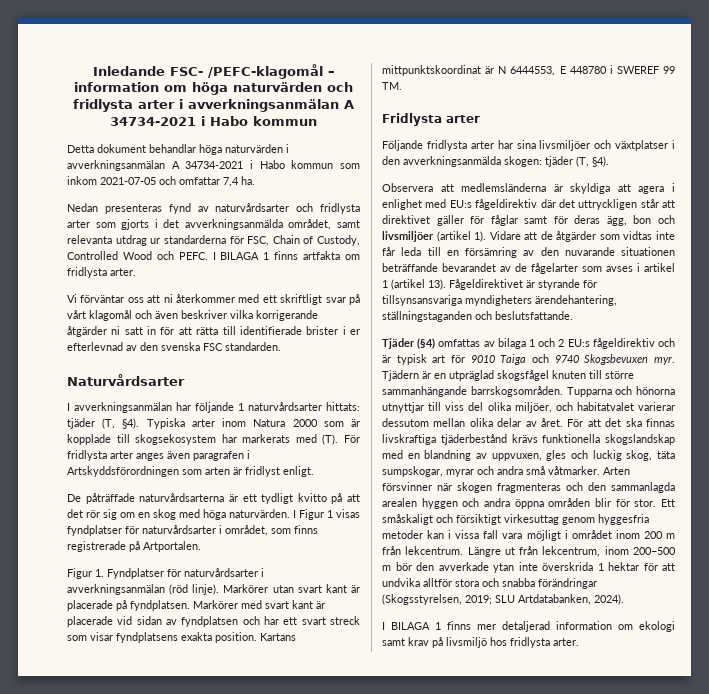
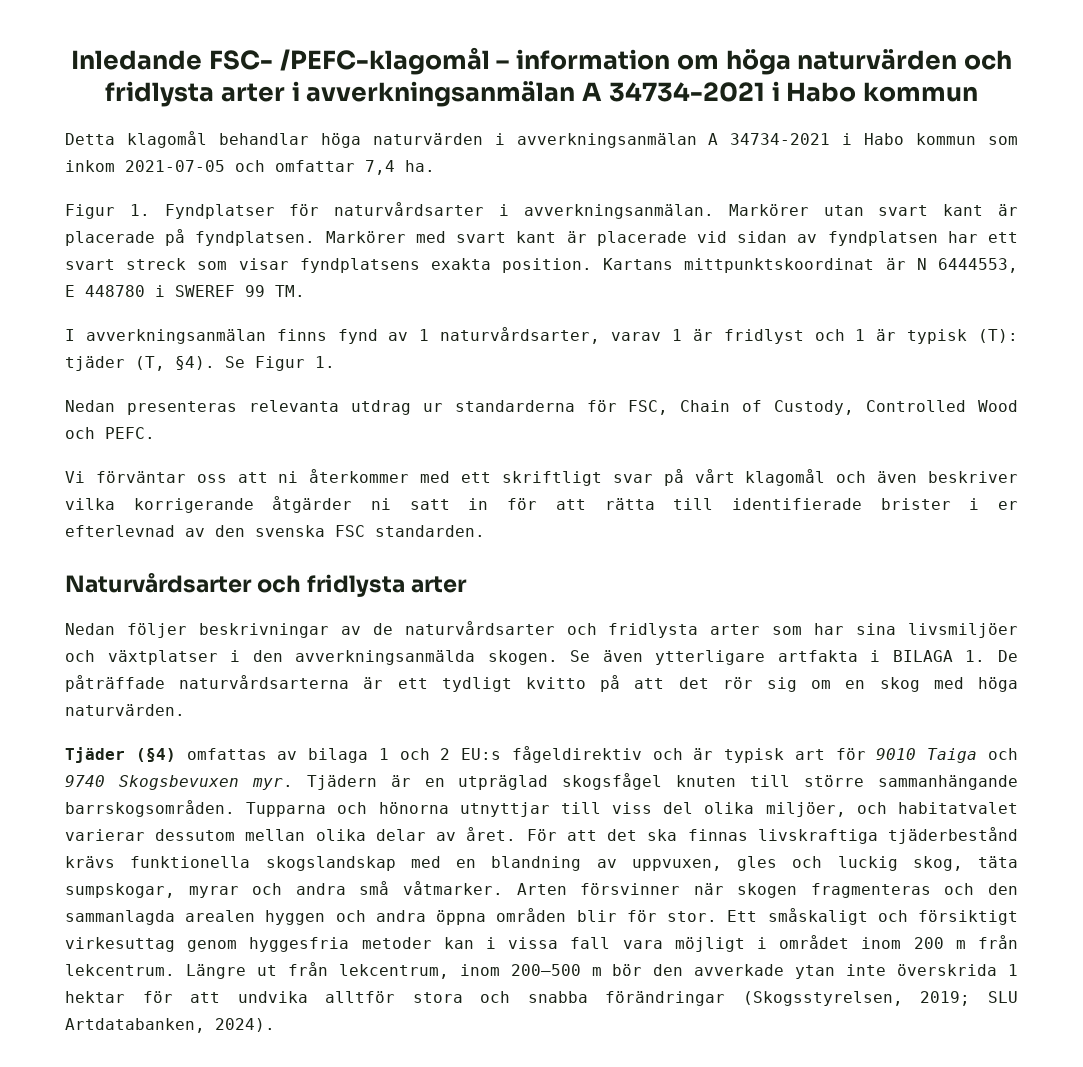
- Detta dokument behandlar höga naturvärden i avverkningsanmälan A 34734-2021 i Habo kommun som inkom 2021-07-05 och omfattar 7,4 ha.
+ Detta klagomål behandlar höga naturvärden i avverkningsanmälan A 34734-2021 i Habo kommun som inkom 2021-07-05 och omfattar 7,4 ha.
- Nedan presenteras fynd av naturvårdsarter och fridlysta arter som gjorts i det avverkningsanmälda området, samt relevanta utdrag ur standarderna för FSC, Chain of Custody, Controlled Wood och PEFC. I BILAGA 1 finns artfakta om fridlysta arter.
+ Figur 1. Fyndplatser för naturvårdsarter i avverkningsanmälan. Markörer utan svart kant är placerade på fyndplatsen. Markörer med svart kant är placerade vid sidan av fyndplatsen har ett svart streck som visar fyndplatsens exakta position. Kartans mittpunktskoordinat är N 6444553, E 448780 i SWEREF 99 TM.
+ I avverkningsanmälan finns fynd av 1 naturvårdsarter, varav 1 är fridlyst och 1 är typisk (T): tjäder (T, §4). Se Figur 1.
+ Nedan presenteras relevanta utdrag ur standarderna för FSC, Chain of Custody, Controlled Wood och PEFC.
- Naturvårdsarter
- I avverkningsanmälan har följande 1 naturvårdsarter hittats: tjäder (T, §4). Typiska arter inom Natura 2000 som är kopplade till skogsekosystem har markerats med (T). För fridlysta arter anges även paragrafen i Artskyddsförordningen som arten är fridlyst enligt.
- De påträffade naturvårdsarterna är ett tydligt kvitto på att det rör sig om en skog med höga naturvärden. I Figur 1 visas fyndplatser för naturvårdsarter i området, som finns registrerade på Artportalen.
- Figur 1. Fyndplatser för naturvårdsarter i avverkningsanmälan (röd linje). Markörer utan svart kant är placerade på fyndplatsen. Markörer med svart kant är placerade vid sidan av fyndplatsen och har ett svart streck som visar fyndplatsens exakta position. Kartans mittpunktskoordinat är N 6444553, E 448780 i SWEREF 99 TM.
- Fridlysta arter
- Följande fridlysta arter har sina livsmiljöer och växtplatser i den avverkningsanmälda skogen: tjäder (T, §4).
- Observera att medlemsländerna är skyldiga att agera i enlighet med EU:s fågeldirektiv där det uttryckligen står att direktivet gäller för fåglar samt för deras ägg, bon och livsmiljöer (artikel 1). Vidare att de åtgärder som vidtas inte får leda till en försämring av den nuvarande situationen beträffande bevarandet av de fågelarter som avses i artikel 1 (artikel 13). Fågeldirektivet är styrande för tillsynsansvariga myndigheters ärendehantering, ställningstaganden och beslutsfattande.
+ Naturvårdsarter och fridlysta arter
+ Nedan följer beskrivningar av de naturvårdsarter och fridlysta arter som har sina livsmiljöer och växtplatser i den avverkningsanmälda skogen. Se även ytterligare artfakta i BILAGA 1. De påträffade naturvårdsarterna är ett tydligt kvitto på att det rör sig om en skog med höga naturvärden.
- I BILAGA 1 finns mer detaljerad information om ekologi samt krav på livsmiljö hos fridlysta arter.

